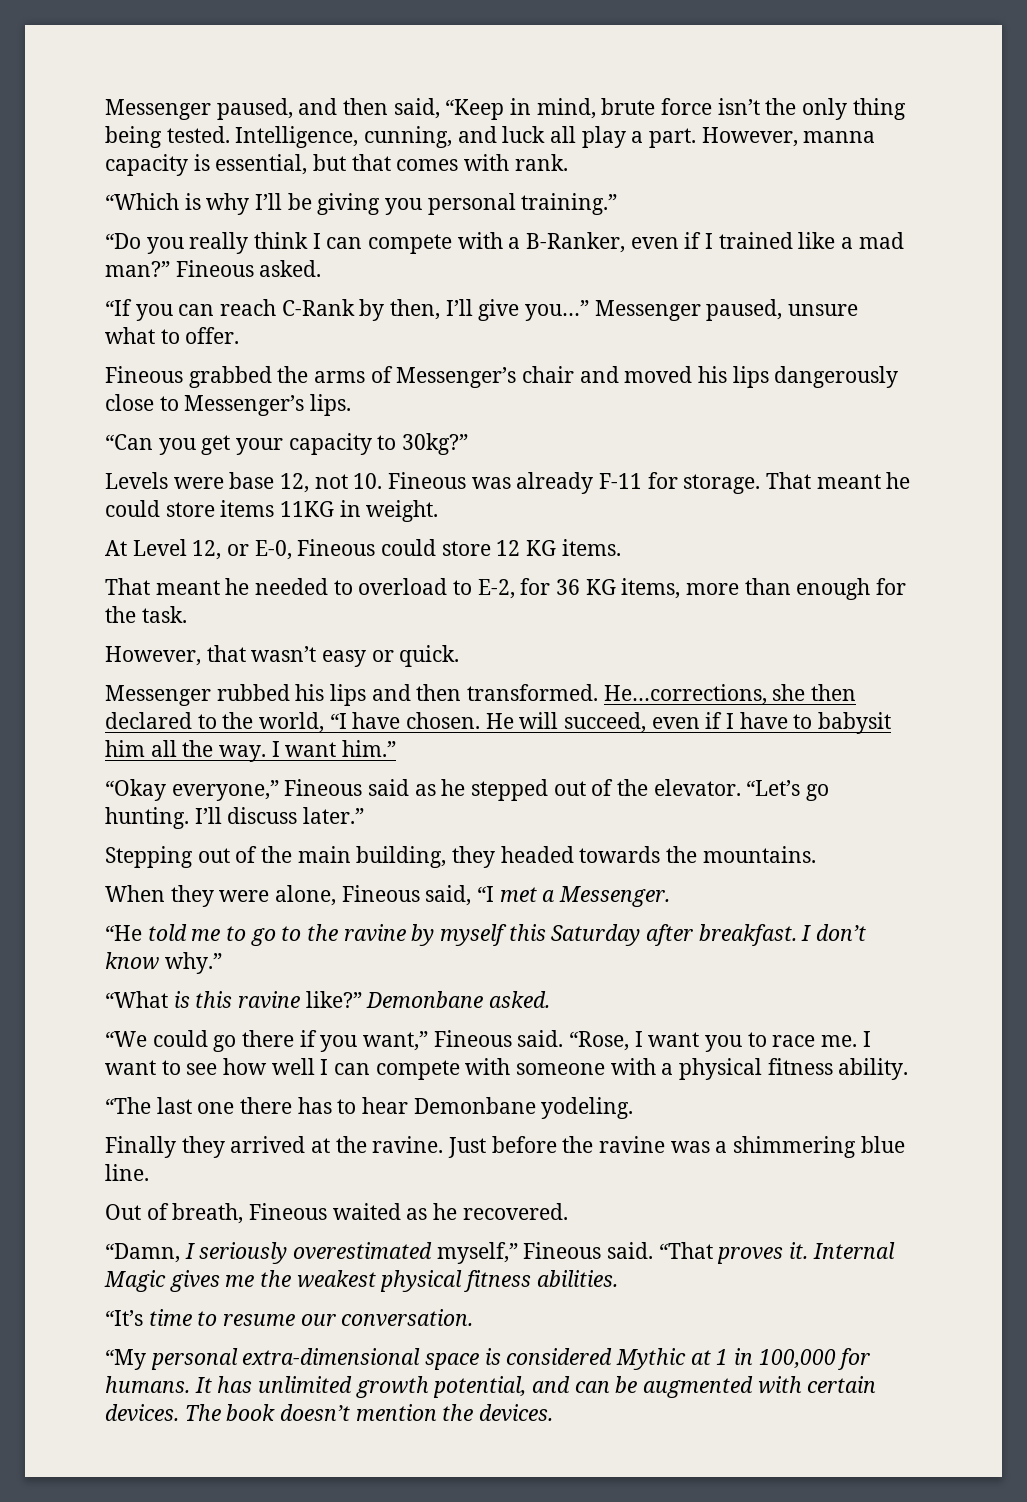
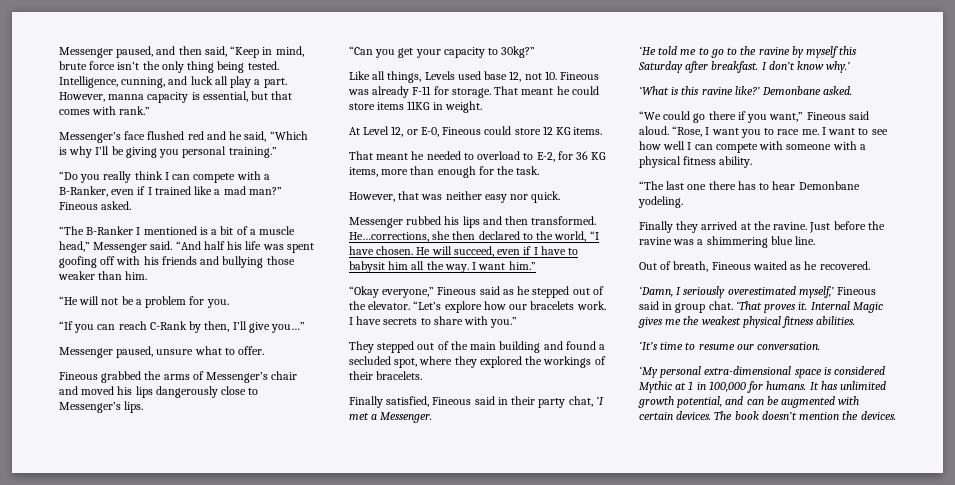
- However, manna capacity is essential, but that comes with rank.
- “Which is why I’ll be giving you personal training.”
+ However, manna capacity is essential, but that comes with rank.”
+ Messenger’s face flushed red and he said, “Which is why I’ll be giving you personal training.”
+ “The B-Ranker I mentioned is a bit of a muscle head,” Messenger said. “And half his life was spent goofing off with his friends and bullying those weaker than him.
+ “He will not be a problem for you.
- “If you can reach C-Rank by then, I’ll give you…” Messenger paused, unsure what to offer.
+ “If you can reach C-Rank by then, I’ll give you…”
+ Messenger paused, unsure what to offer.
- Levels were base 12, not 10. Fineous was already F-11 for storage.
+ Like all things, Levels used base 12, not 10. Fineous was already F-11 for storage.
- However, that wasn’t easy or quick.
+ However, that was neither easy nor quick.
- “Let’s go hunting. I’ll discuss later.”
- Stepping out of the main building, they headed towards the mountains.
- When they were alone, Fineous said, “I met a Messenger.
+ “Let’s explore how our bracelets work. I have secrets to share with you.”
+ They stepped out of the main building and found a secluded spot, where they explored the workings of their bracelets.
+ Finally satisfied, Fineous said in their party chat, ‘I met a Messenger.
- “He told me to go to the ravine by myself this Saturday after breakfast.
+ ‘He told me to go to the ravine by myself this Saturday after breakfast.
- I don’t know why.”
- “What is this ravine like?”
+ I don’t know why.’
+ ‘What is this ravine like?’
- “We could go there if you want,” Fineous said.
+ “We could go there if you want,” Fineous said aloud.
- “Damn, I seriously overestimated myself,” Fineous said. “That proves it.
+ ‘Damn, I seriously overestimated myself,’ Fineous said in group chat. ‘That proves it.
- “It’s time to resume our conversation.
+ ‘It’s time to resume our conversation.
- “My personal extra-dimensional space is considered Mythic at 1 in 100,000 for humans.
+ ‘My personal extra-dimensional space is considered Mythic at 1 in 100,000 for humans.

